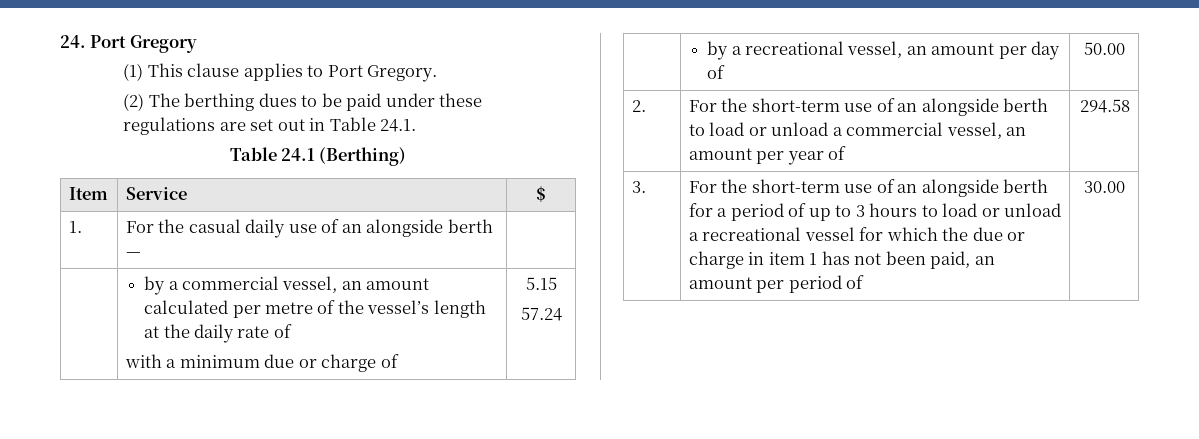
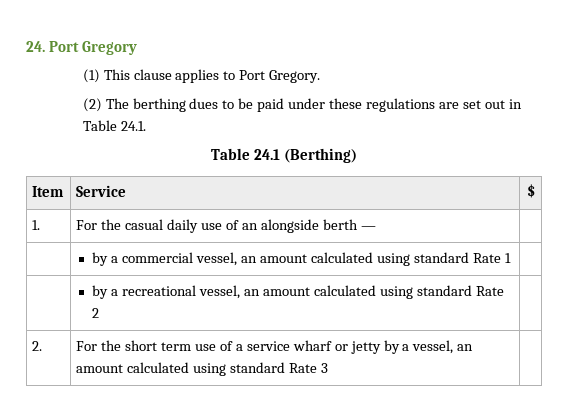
- | by a commercial vessel, an amount calculated per metre of the vessel’s length at the daily rate of
- with a minimum due or charge of | 5.15
- 57.24
+ | by a commercial vessel, an amount calculated using standard Rate 1 |
- | by a recreational vessel, an amount per day of | 50.00
- 2. | For the short-term use of an alongside berth to load or unload a commercial vessel, an amount per year of | 294.58
- 3. | For the short-term use of an alongside berth for a period of up to 3 hours to load or unload a recreational vessel for which the due or charge in item 1 has not been paid, an amount per period of | 30.00
+ | by a recreational vessel, an amount calculated using standard Rate 2 |
+ 2. | For the short term use of a service wharf or jetty by a vessel, an amount calculated using standard Rate 3 |

